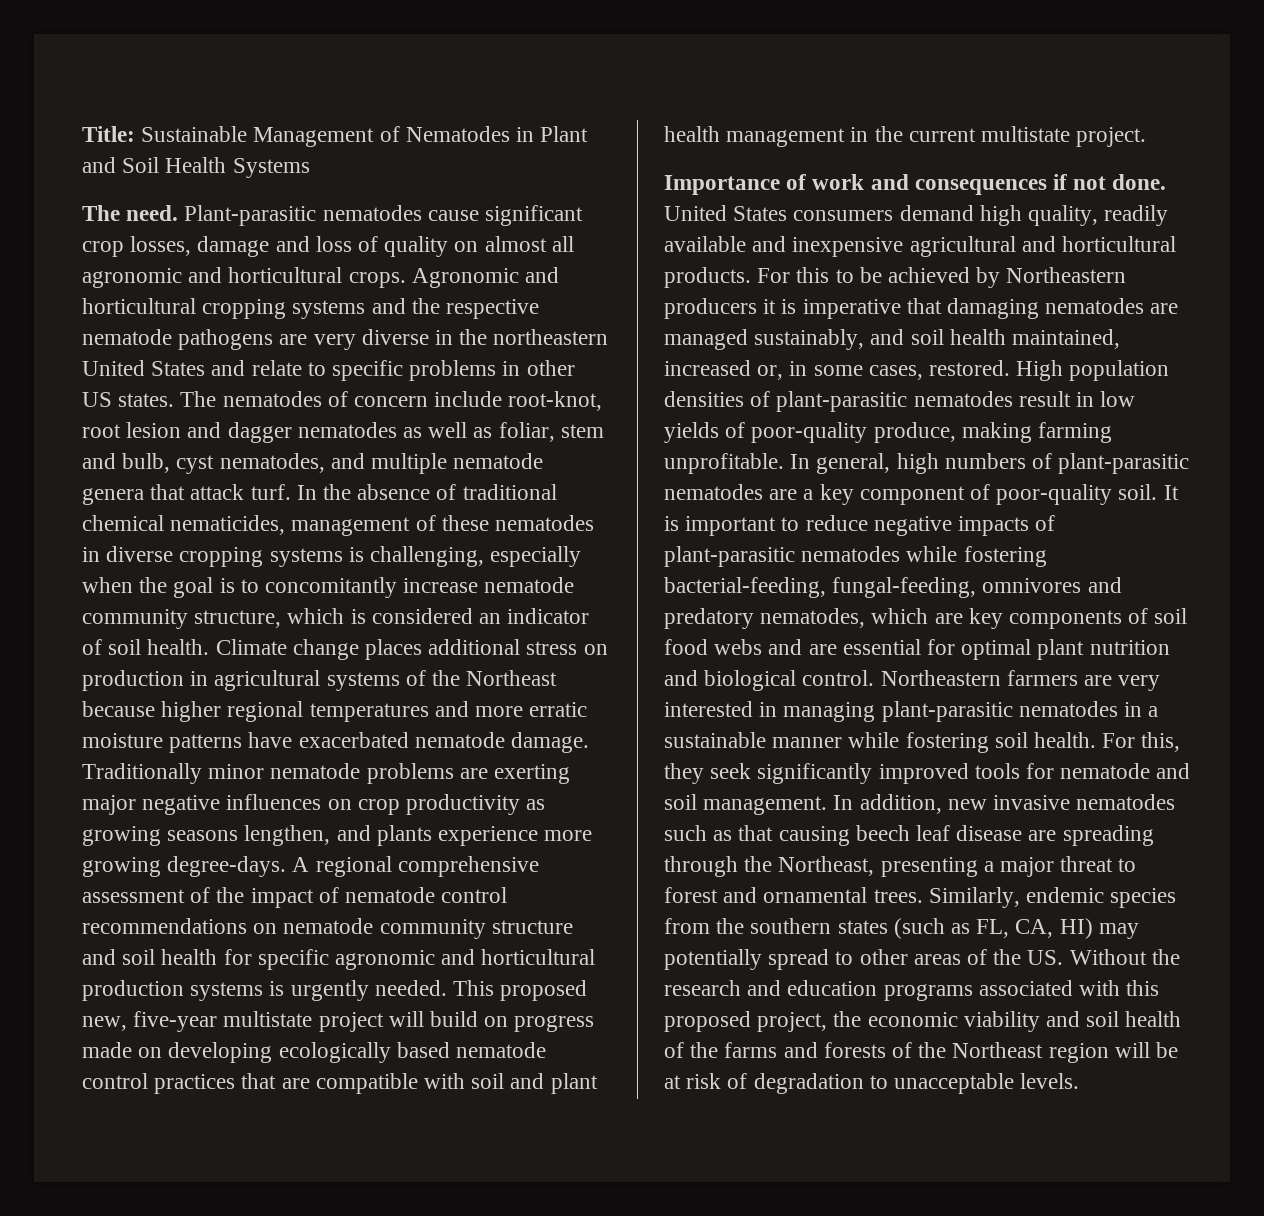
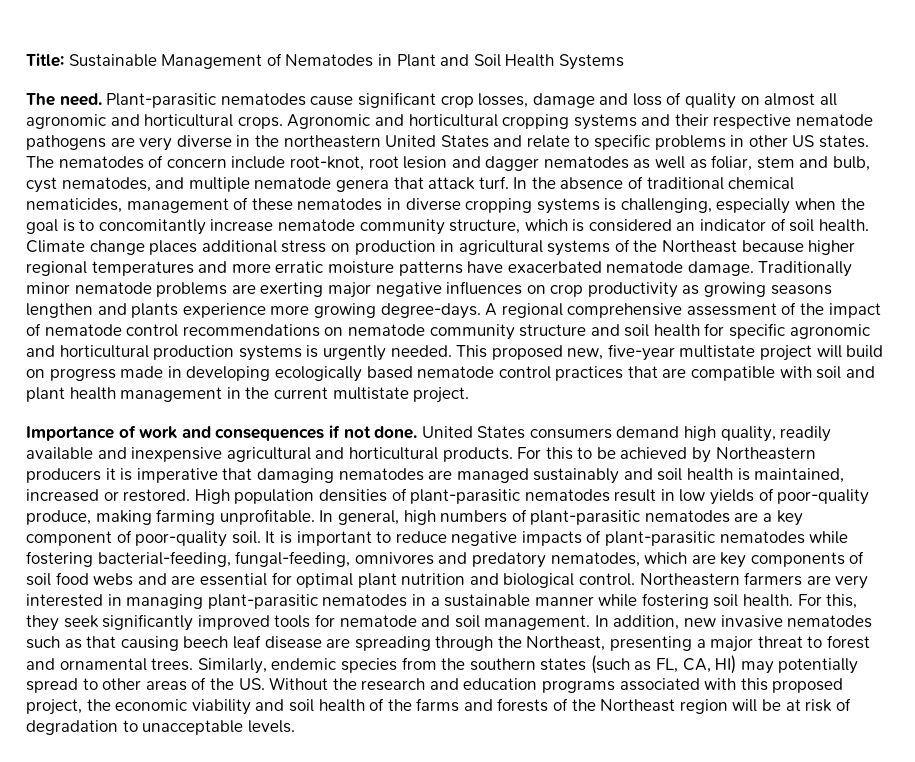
- Agronomic and horticultural cropping systems and the respective nematode pathogens are very diverse in the northeastern United States and relate to specific problems in other US states.
+ Agronomic and horticultural cropping systems and their respective nematode pathogens are very diverse in the northeastern United States and relate to specific problems in other US states.
- Traditionally minor nematode problems are exerting major negative influences on crop productivity as growing seasons lengthen, and plants experience more growing degree-days.
+ Traditionally minor nematode problems are exerting major negative influences on crop productivity as growing seasons lengthen and plants experience more growing degree-days.
- This proposed new, five-year multistate project will build on progress made on developing ecologically based nematode control practices that are compatible with soil and plant health management in the current multistate project.
+ This proposed new, five-year multistate project will build on progress made in developing ecologically based nematode control practices that are compatible with soil and plant health management in the current multistate project.
- For this to be achieved by Northeastern producers it is imperative that damaging nematodes are managed sustainably, and soil health maintained, increased or, in some cases, restored.
+ For this to be achieved by Northeastern producers it is imperative that damaging nematodes are managed sustainably and soil health is maintained, increased or restored.

